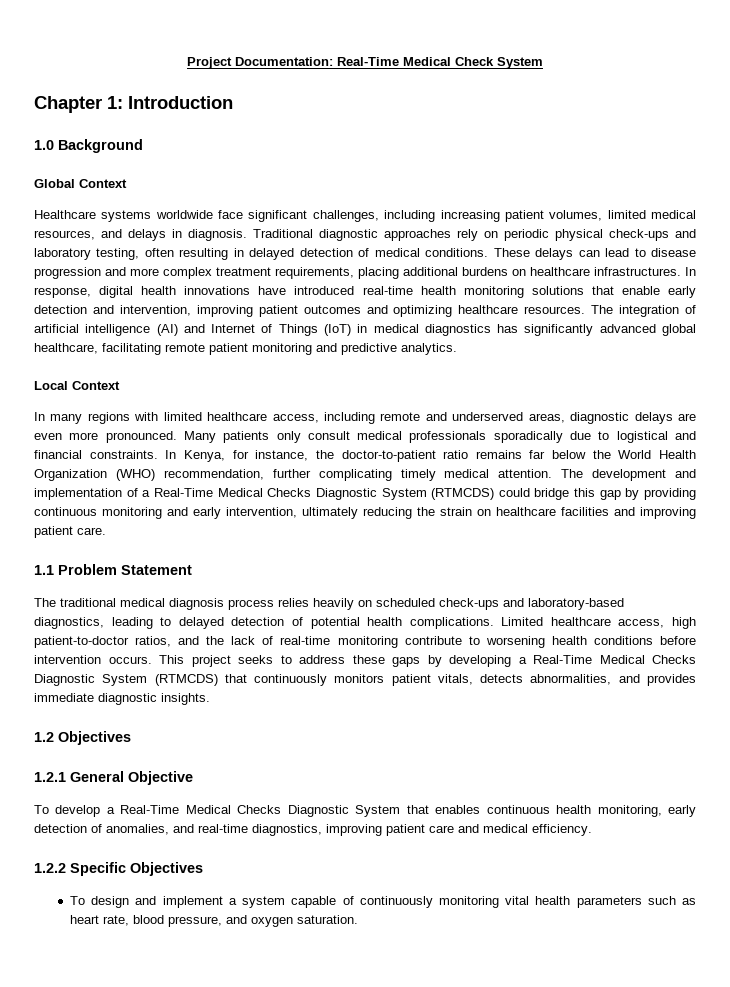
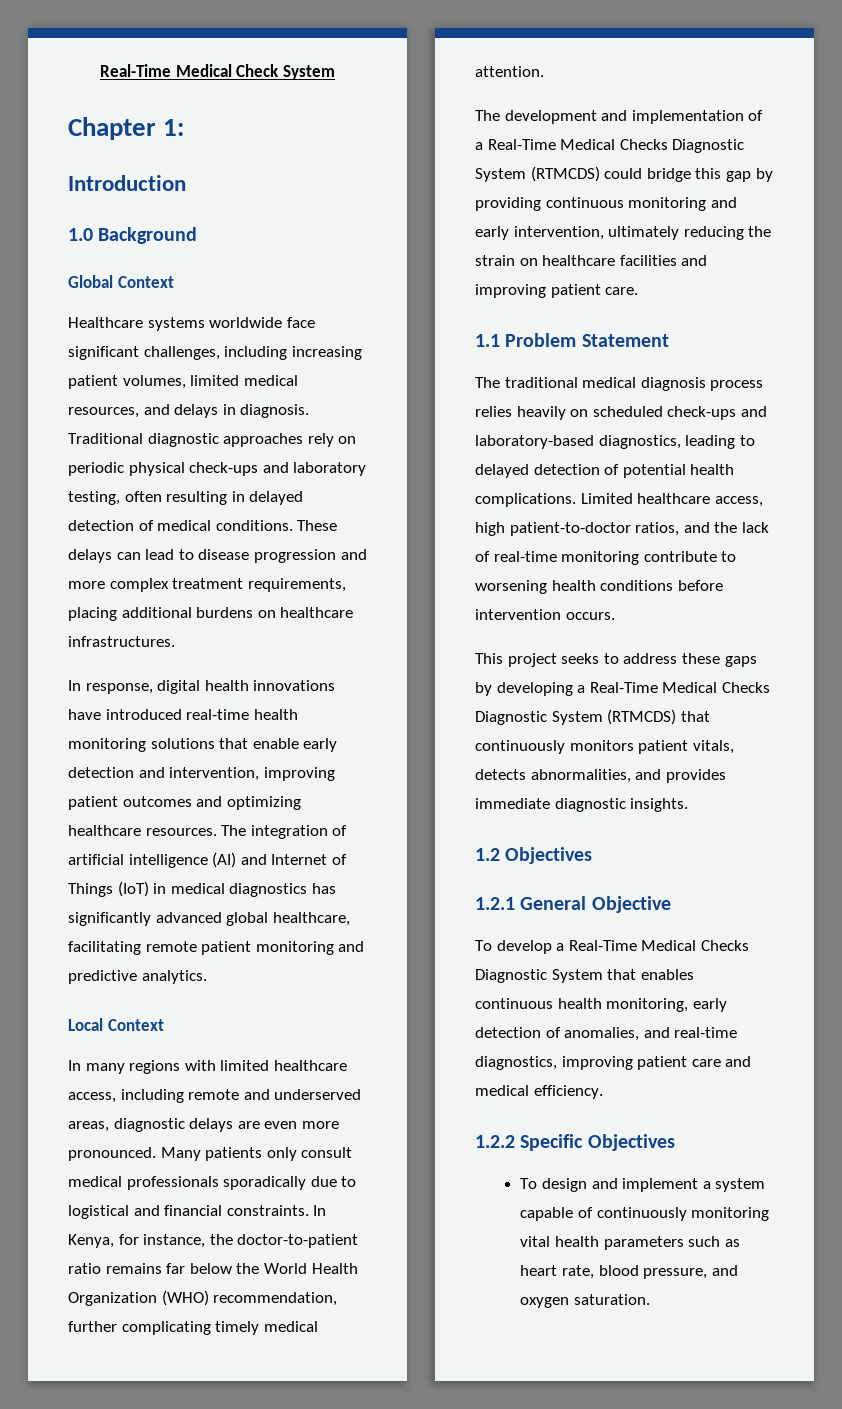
- Project Documentation: Real-Time Medical Check System
+ Real-Time Medical Check System
- Chapter 1: Introduction
+ Chapter 1:
+ Introduction
- These delays can lead to disease progression and more complex treatment requirements, placing additional burdens on healthcare infrastructures. In response, digital health innovations have introduced real-time health monitoring solutions that enable early detection and intervention, improving patient outcomes and optimizing healthcare resources.
+ These delays can lead to disease progression and more complex treatment requirements, placing additional burdens on healthcare infrastructures.
+ In response, digital health innovations have introduced real-time health monitoring solutions that enable early detection and intervention, improving patient outcomes and optimizing healthcare resources.
- In Kenya, for instance, the doctor-to-patient ratio remains far below the World Health Organization (WHO) recommendation, further complicating timely medical attention. The development and implementation of a Real-Time Medical Checks Diagnostic System (RTMCDS) could bridge this gap by providing continuous monitoring and early intervention, ultimately reducing the strain on healthcare facilities and improving patient care.
+ In Kenya, for instance, the doctor-to-patient ratio remains far below the World Health Organization (WHO) recommendation, further complicating timely medical attention.
+ The development and implementation of a Real-Time Medical Checks Diagnostic System (RTMCDS) could bridge this gap by providing continuous monitoring and early intervention, ultimately reducing the strain on healthcare facilities and improving patient care.
- Limited healthcare access, high patient-to-doctor ratios, and the lack of real-time monitoring contribute to worsening health conditions before intervention occurs. This project seeks to address these gaps by developing a Real-Time Medical Checks Diagnostic System (RTMCDS) that continuously monitors patient vitals, detects abnormalities, and provides immediate diagnostic insights.
+ Limited healthcare access, high patient-to-doctor ratios, and the lack of real-time monitoring contribute to worsening health conditions before intervention occurs.
+ This project seeks to address these gaps by developing a Real-Time Medical Checks Diagnostic System (RTMCDS) that continuously monitors patient vitals, detects abnormalities, and provides immediate diagnostic insights.

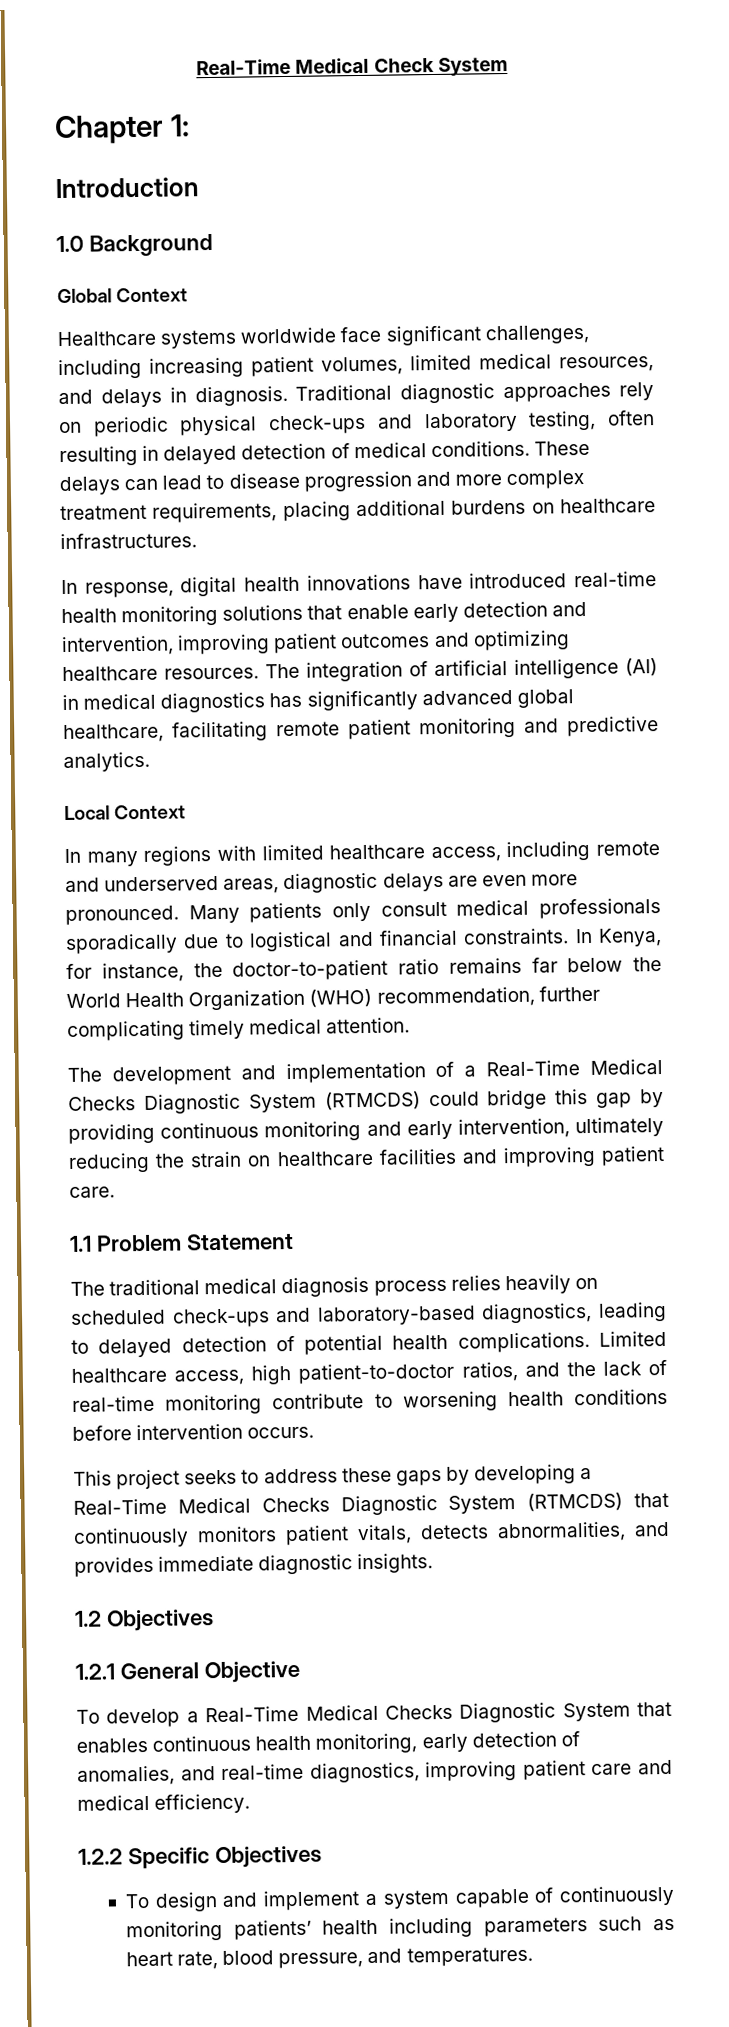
- The integration of artificial intelligence (AI) and Internet of Things (IoT) in medical diagnostics has significantly advanced global healthcare, facilitating remote patient monitoring and predictive analytics.
+ The integration of artificial intelligence (AI) in medical diagnostics has significantly advanced global healthcare, facilitating remote patient monitoring and predictive analytics.
- To design and implement a system capable of continuously monitoring vital health parameters such as heart rate, blood pressure, and oxygen saturation.
+ To design and implement a system capable of continuously monitoring patients’ health including parameters such as heart rate, blood pressure, and temperatures.

